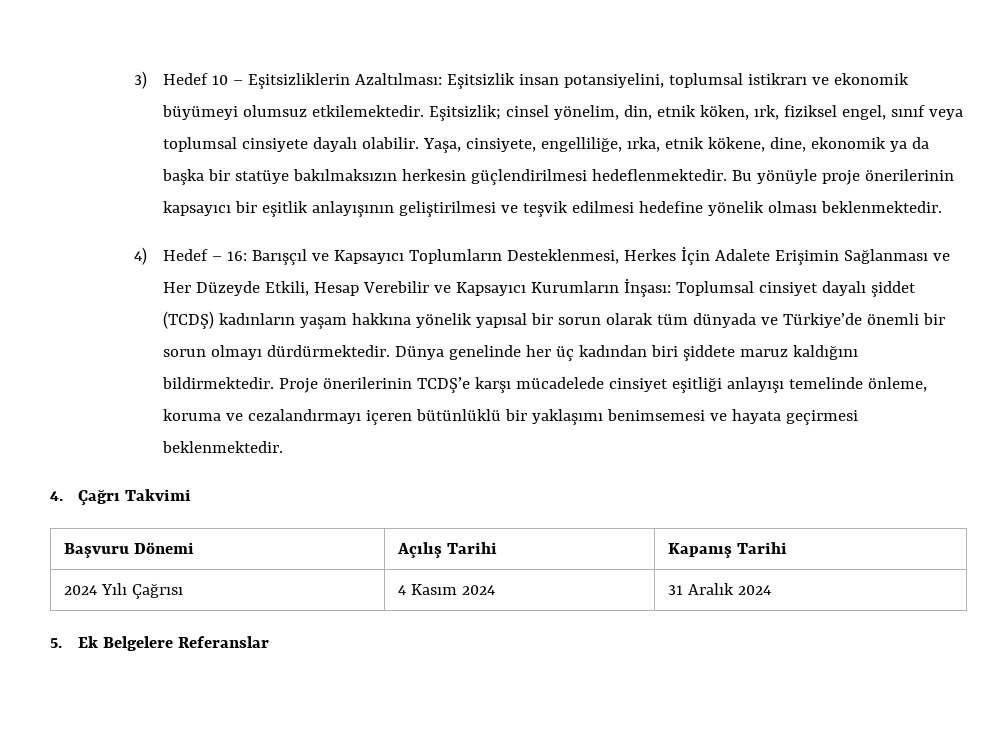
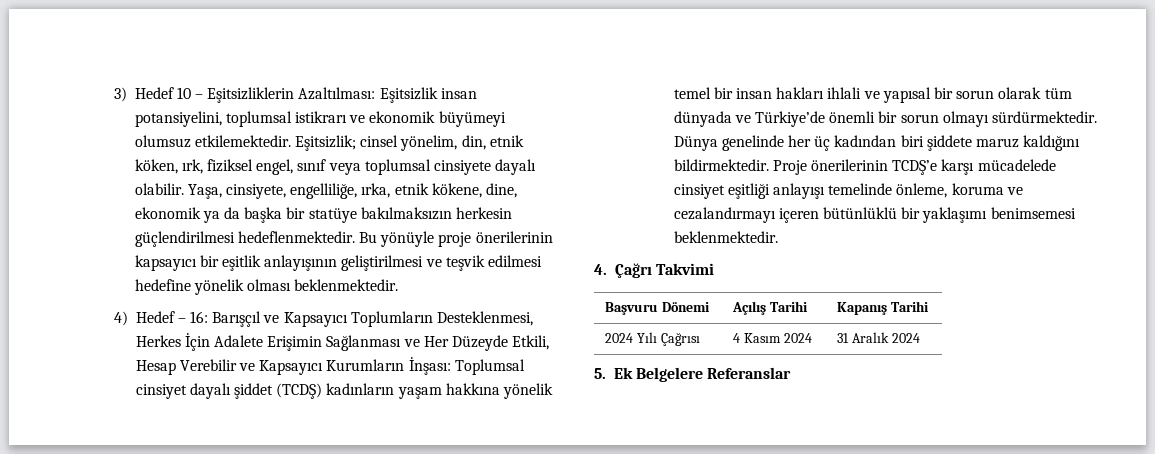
- 4) Hedef – 16: Barışçıl ve Kapsayıcı Toplumların Desteklenmesi, Herkes İçin Adalete Erişimin Sağlanması ve Her Düzeyde Etkili, Hesap Verebilir ve Kapsayıcı Kurumların İnşası: Toplumsal cinsiyet dayalı şiddet (TCDŞ) kadınların yaşam hakkına yönelik yapısal bir sorun olarak tüm dünyada ve Türkiye’de önemli bir sorun olmayı dürdürmektedir.
+ 4) Hedef – 16: Barışçıl ve Kapsayıcı Toplumların Desteklenmesi, Herkes İçin Adalete Erişimin Sağlanması ve Her Düzeyde Etkili, Hesap Verebilir ve Kapsayıcı Kurumların İnşası: Toplumsal cinsiyet dayalı şiddet (TCDŞ) kadınların yaşam hakkına yönelik temel bir insan hakları ihlali ve yapısal bir sorun olarak tüm dünyada ve Türkiye’de önemli bir sorun olmayı sürdürmektedir.
- Proje önerilerinin TCDŞ’e karşı mücadelede cinsiyet eşitliği anlayışı temelinde önleme, koruma ve cezalandırmayı içeren bütünlüklü bir yaklaşımı benimsemesi ve hayata geçirmesi beklenmektedir.
+ Proje önerilerinin TCDŞ’e karşı mücadelede cinsiyet eşitliği anlayışı temelinde önleme, koruma ve cezalandırmayı içeren bütünlüklü bir yaklaşımı benimsemesi beklenmektedir.

